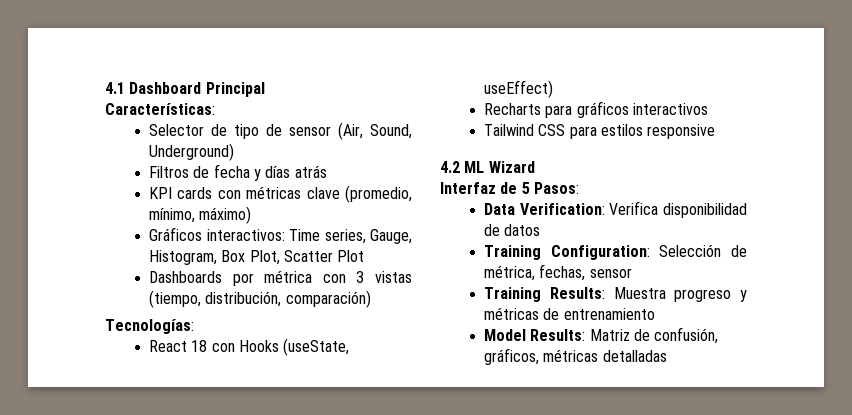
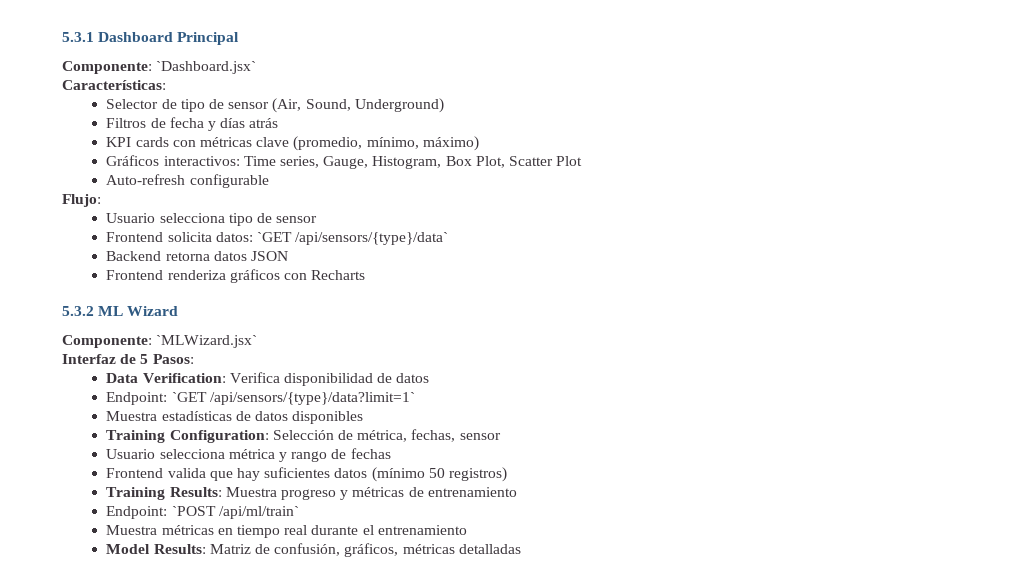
- 4.1 Dashboard Principal
+ 5.3.1 Dashboard Principal
+ Componente: `Dashboard.jsx`
- Dashboards por métrica con 3 vistas (tiempo, distribución, comparación)
- Tecnologías:
- React 18 con Hooks (useState, useEffect)
- Recharts para gráficos interactivos
- Tailwind CSS para estilos responsive
- 4.2 ML Wizard
+ Auto-refresh configurable
+ Flujo:
+ Usuario selecciona tipo de sensor
+ Frontend solicita datos: `GET /api/sensors/{type}/data`
+ Backend retorna datos JSON
+ Frontend renderiza gráficos con Recharts
+ 5.3.2 ML Wizard
+ Componente: `MLWizard.jsx`
+ Endpoint: `GET /api/sensors/{type}/data?limit=1`
+ Muestra estadísticas de datos disponibles
+ Usuario selecciona métrica y rango de fechas
+ Frontend valida que hay suficientes datos (mínimo 50 registros)
+ Endpoint: `POST /api/ml/train`
+ Muestra métricas en tiempo real durante el entrenamiento

